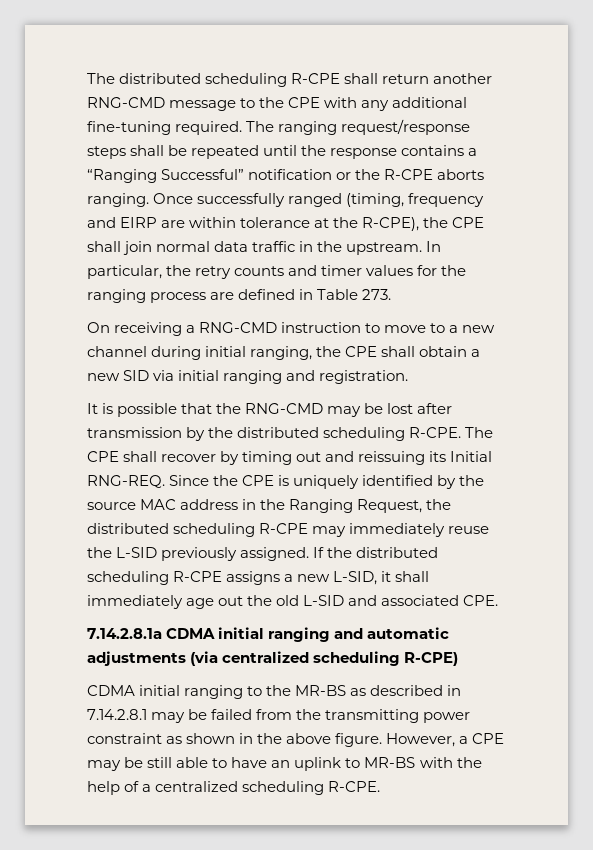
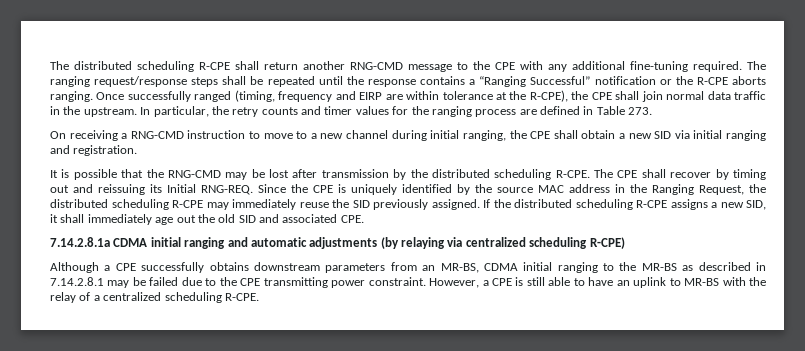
- Since the CPE is uniquely identified by the source MAC address in the Ranging Request, the distributed scheduling R-CPE may immediately reuse the L-SID previously assigned.
+ Since the CPE is uniquely identified by the source MAC address in the Ranging Request, the distributed scheduling R-CPE may immediately reuse the SID previously assigned.
- If the distributed scheduling R-CPE assigns a new L-SID, it shall immediately age out the old L-SID and associated CPE.
+ If the distributed scheduling R-CPE assigns a new SID, it shall immediately age out the old SID and associated CPE.
- 7.14.2.8.1a CDMA initial ranging and automatic adjustments (via centralized scheduling R-CPE)
+ 7.14.2.8.1a CDMA initial ranging and automatic adjustments (by relaying via centralized scheduling R-CPE)
- CDMA initial ranging to the MR-BS as described in 7.14.2.8.1 may be failed from the transmitting power constraint as shown in the above figure.
+ Although a CPE successfully obtains downstream parameters from an MR-BS, CDMA initial ranging to the MR-BS as described in 7.14.2.8.1 may be failed due to the CPE transmitting power constraint.
- However, a CPE may be still able to have an uplink to MR-BS with the help of a centralized scheduling R-CPE.
+ However, a CPE is still able to have an uplink to MR-BS with the relay of a centralized scheduling R-CPE.

